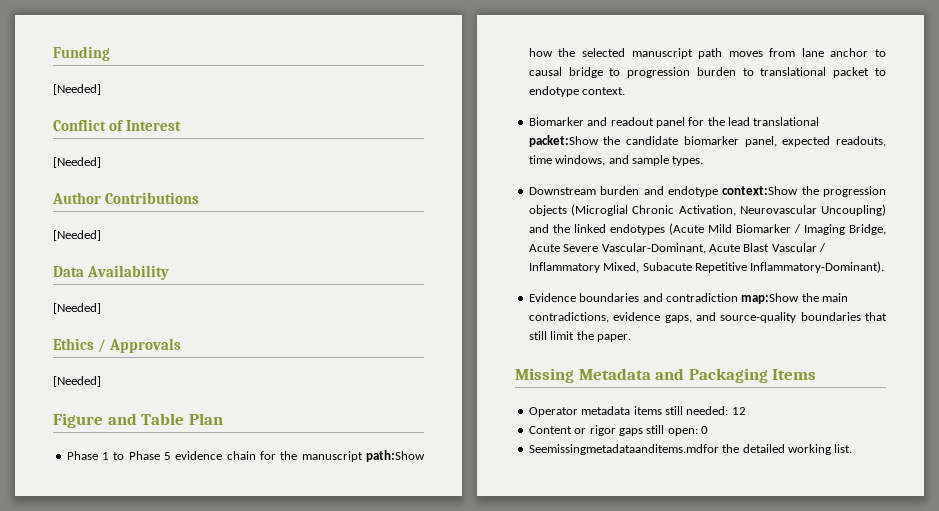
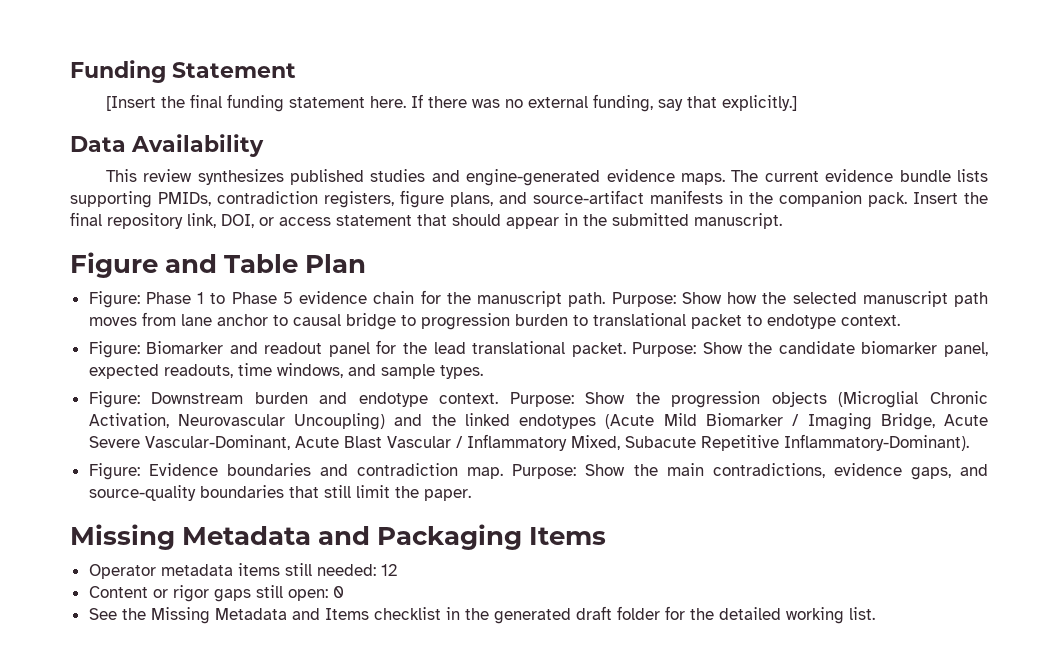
- Funding
- [Needed]
- Conflict of Interest
- [Needed]
- Author Contributions
- [Needed]
+ Funding Statement
+ [Insert the final funding statement here. If there was no external funding, say that explicitly.]
  Data Availability
- [Needed]
- Ethics / Approvals
- [Needed]
+ This review synthesizes published studies and engine-generated evidence maps. The current evidence bundle lists supporting PMIDs, contradiction registers, figure plans, and source-artifact manifests in the companion pack. Insert the final repository link, DOI, or access statement that should appear in the submitted manuscript.
- Phase 1 to Phase 5 evidence chain for the manuscript path:Show how the selected manuscript path moves from lane anchor to causal bridge to progression burden to translational packet to endotype context.
+ Figure: Phase 1 to Phase 5 evidence chain for the manuscript path. Purpose: Show how the selected manuscript path moves from lane anchor to causal bridge to progression burden to translational packet to endotype context.
- Biomarker and readout panel for the lead translational packet:Show the candidate biomarker panel, expected readouts, time windows, and sample types.
+ Figure: Biomarker and readout panel for the lead translational packet. Purpose: Show the candidate biomarker panel, expected readouts, time windows, and sample types.
- Downstream burden and endotype context:Show the progression objects (Microglial Chronic Activation, Neurovascular Uncoupling) and the linked endotypes (Acute Mild Biomarker / Imaging Bridge, Acute Severe Vascular-Dominant, Acute Blast Vascular / Inflammatory Mixed, Subacute Repetitive Inflammatory-Dominant).
+ Figure: Downstream burden and endotype context. Purpose: Show the progression objects (Microglial Chronic Activation, Neurovascular Uncoupling) and the linked endotypes (Acute Mild Biomarker / Imaging Bridge, Acute Severe Vascular-Dominant, Acute Blast Vascular / Inflammatory Mixed, Subacute Repetitive Inflammatory-Dominant).
- Evidence boundaries and contradiction map:Show the main contradictions, evidence gaps, and source-quality boundaries that still limit the paper.
+ Figure: Evidence boundaries and contradiction map. Purpose: Show the main contradictions, evidence gaps, and source-quality boundaries that still limit the paper.
- Seemissingmetadataanditems.mdfor the detailed working list.
+ See the Missing Metadata and Items checklist in the generated draft folder for the detailed working list.

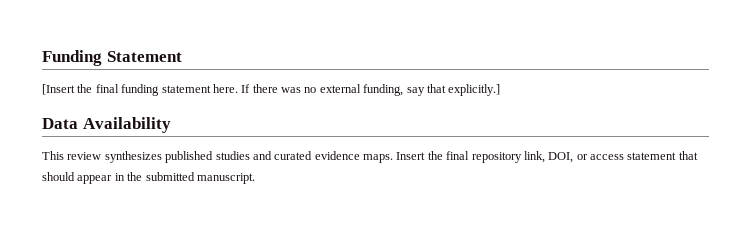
- This review synthesizes published studies and engine-generated evidence maps.
+ This review synthesizes published studies and curated evidence maps.
- The current evidence bundle lists supporting PMIDs, contradiction registers, figure plans, and source-artifact manifests in the companion pack.
- Figure and Table Plan
- Figure: Phase 1 to Phase 5 evidence chain for the manuscript path. Purpose: Show how the selected manuscript path moves from lane anchor to causal bridge to progression burden to translational packet to endotype context.
- Figure: Biomarker and readout panel for the lead translational packet. Purpose: Show the candidate biomarker panel, expected readouts, time windows, and sample types.
- Figure: Downstream burden and endotype context. Purpose: Show the progression objects (Microglial Chronic Activation, Neurovascular Uncoupling) and the linked endotypes (Acute Mild Biomarker / Imaging Bridge, Acute Severe Vascular-Dominant, Acute Blast Vascular / Inflammatory Mixed, Subacute Repetitive Inflammatory-Dominant).
- Figure: Evidence boundaries and contradiction map. Purpose: Show the main contradictions, evidence gaps, and source-quality boundaries that still limit the paper.
- Missing Metadata and Packaging Items
- Operator metadata items still needed: 12
- Content or rigor gaps still open: 0
- See the Missing Metadata and Items checklist in the generated draft folder for the detailed working list.

